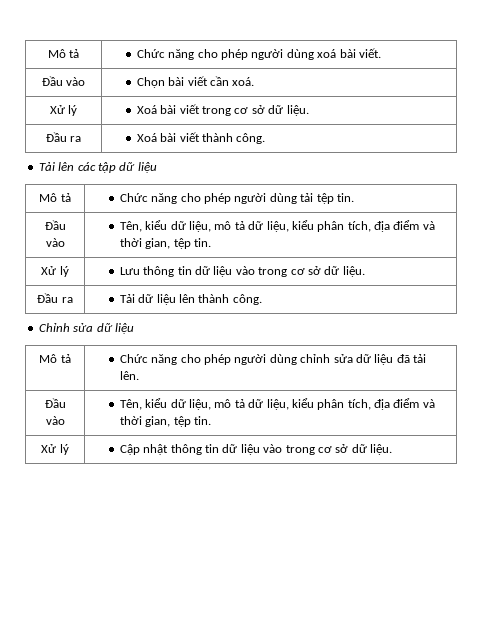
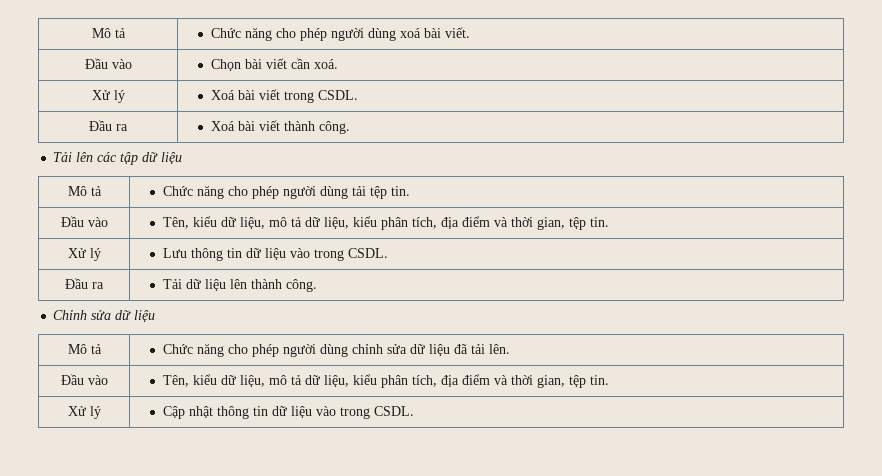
- Xử lý | Xoá bài viết trong cơ sở dữ liệu.
+ Xử lý | Xoá bài viết trong CSDL.
- Xử lý | Lưu thông tin dữ liệu vào trong cơ sở dữ liệu.
+ Xử lý | Lưu thông tin dữ liệu vào trong CSDL.
- Xử lý | Cập nhật thông tin dữ liệu vào trong cơ sở dữ liệu.
+ Xử lý | Cập nhật thông tin dữ liệu vào trong CSDL.

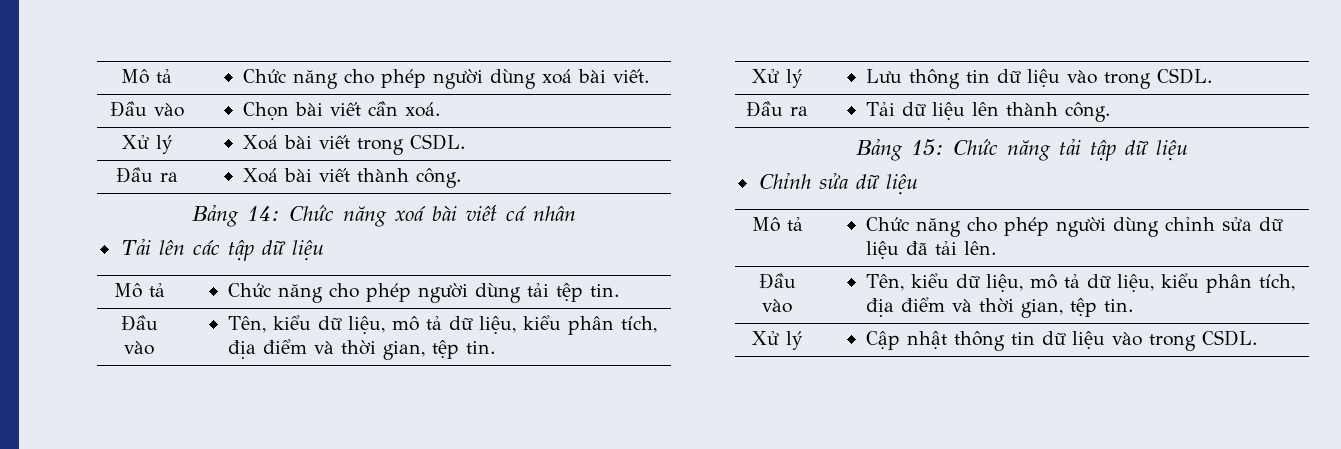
+ Bảng 14: Chức năng xoá bài viết cá nhân
+ Bảng 15: Chức năng tải tập dữ liệu

